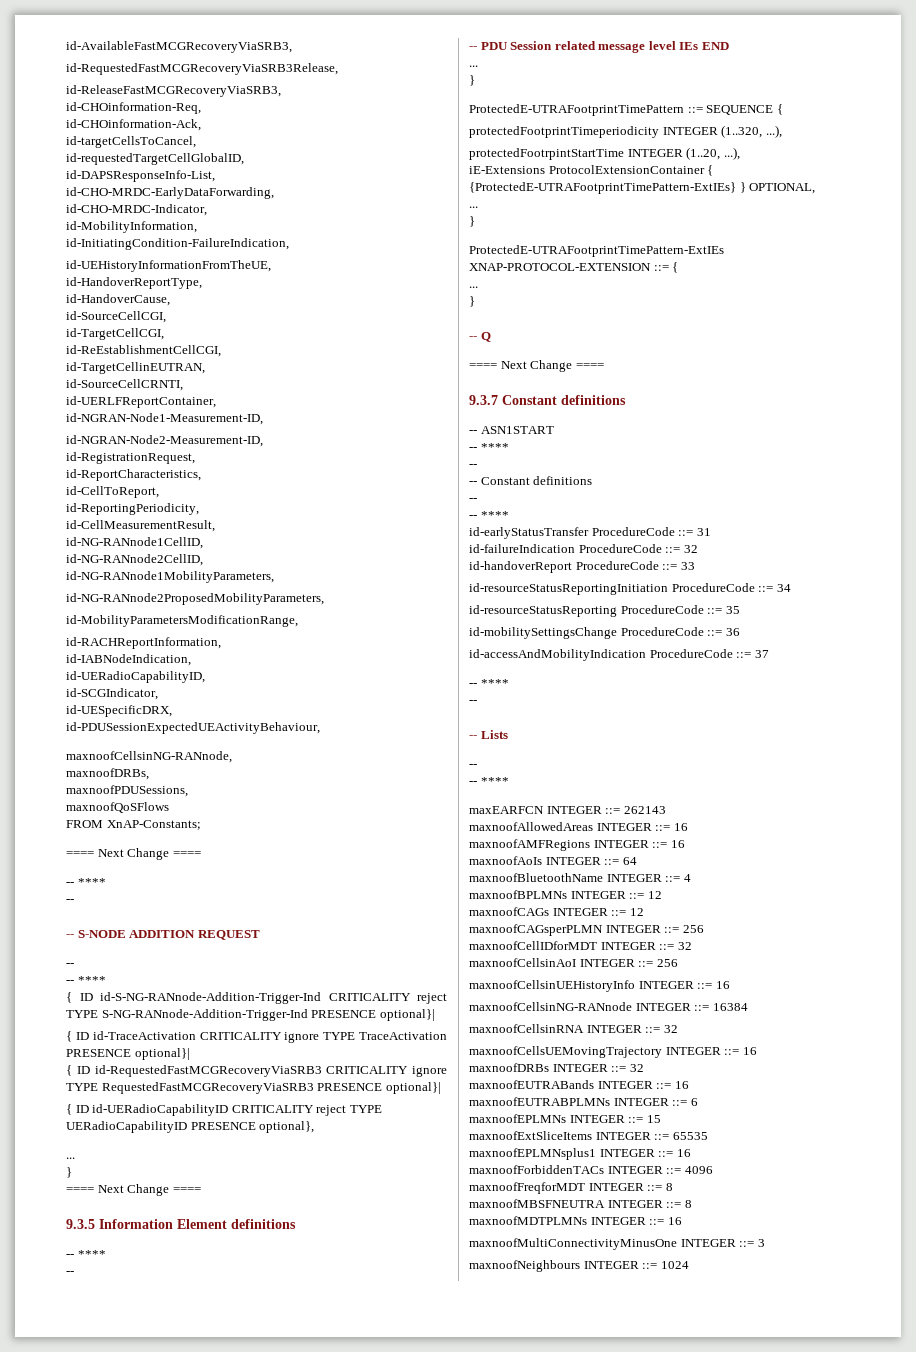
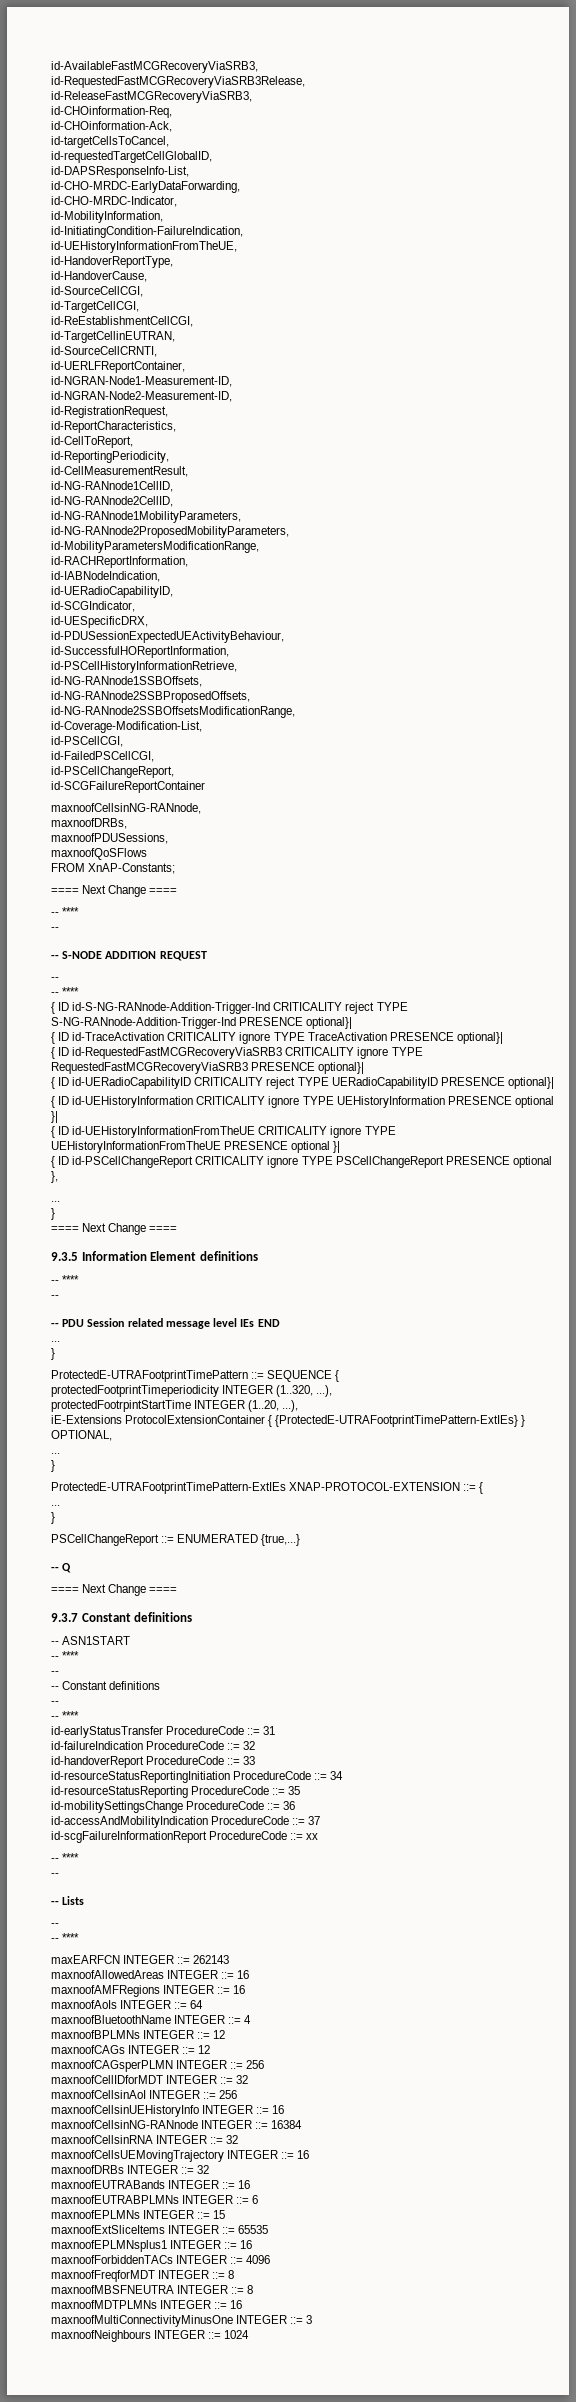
+ id-SuccessfulHOReportInformation,
+ id-PSCellHistoryInformationRetrieve,
+ id-NG-RANnode1SSBOffsets,
+ id-NG-RANnode2SSBProposedOffsets,
+ id-NG-RANnode2SSBOffsetsModificationRange,
+ id-Coverage-Modification-List,
+ id-PSCellCGI,
+ id-FailedPSCellCGI,
+ id-PSCellChangeReport,
+ id-SCGFailureReportContainer
- { ID id-UERadioCapabilityID CRITICALITY reject TYPE UERadioCapabilityID PRESENCE optional},
+ { ID id-UERadioCapabilityID CRITICALITY reject TYPE UERadioCapabilityID PRESENCE optional}|
+ { ID id-UEHistoryInformation CRITICALITY ignore TYPE UEHistoryInformation PRESENCE optional }|
+ { ID id-UEHistoryInformationFromTheUE CRITICALITY ignore TYPE UEHistoryInformationFromTheUE PRESENCE optional }|
+ { ID id-PSCellChangeReport CRITICALITY ignore TYPE PSCellChangeReport PRESENCE optional },
+ PSCellChangeReport ::= ENUMERATED {true,...}
+ id-scgFailureInformationReport ProcedureCode ::= xx

